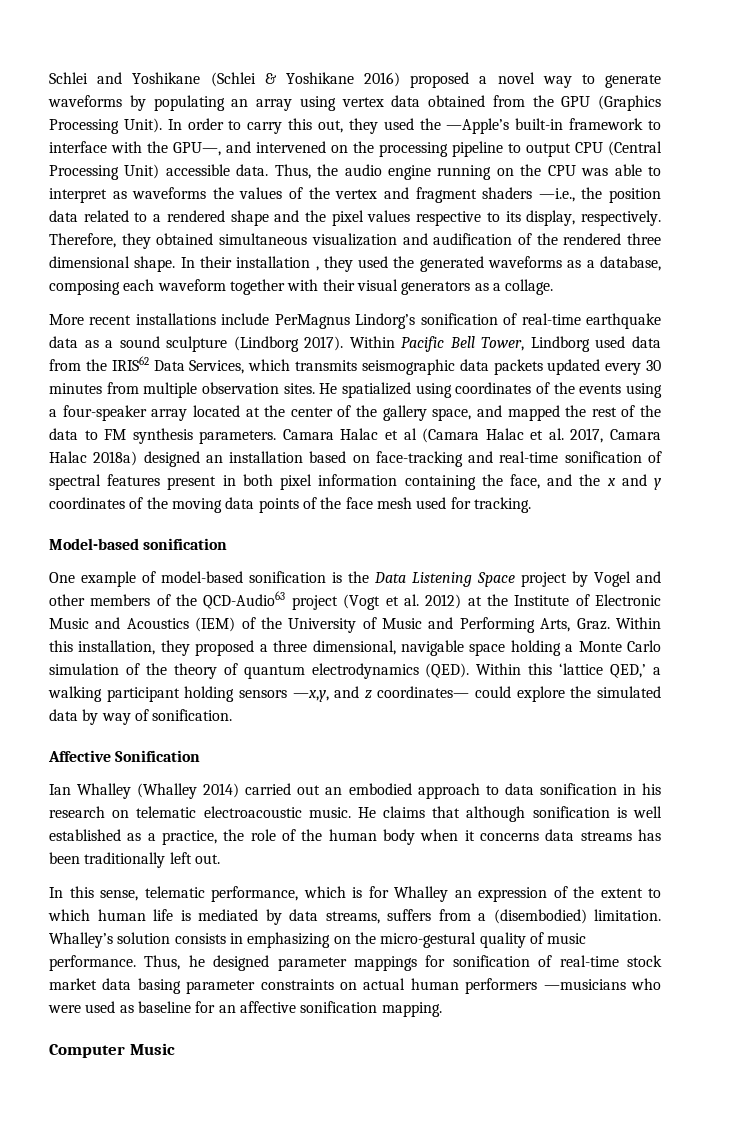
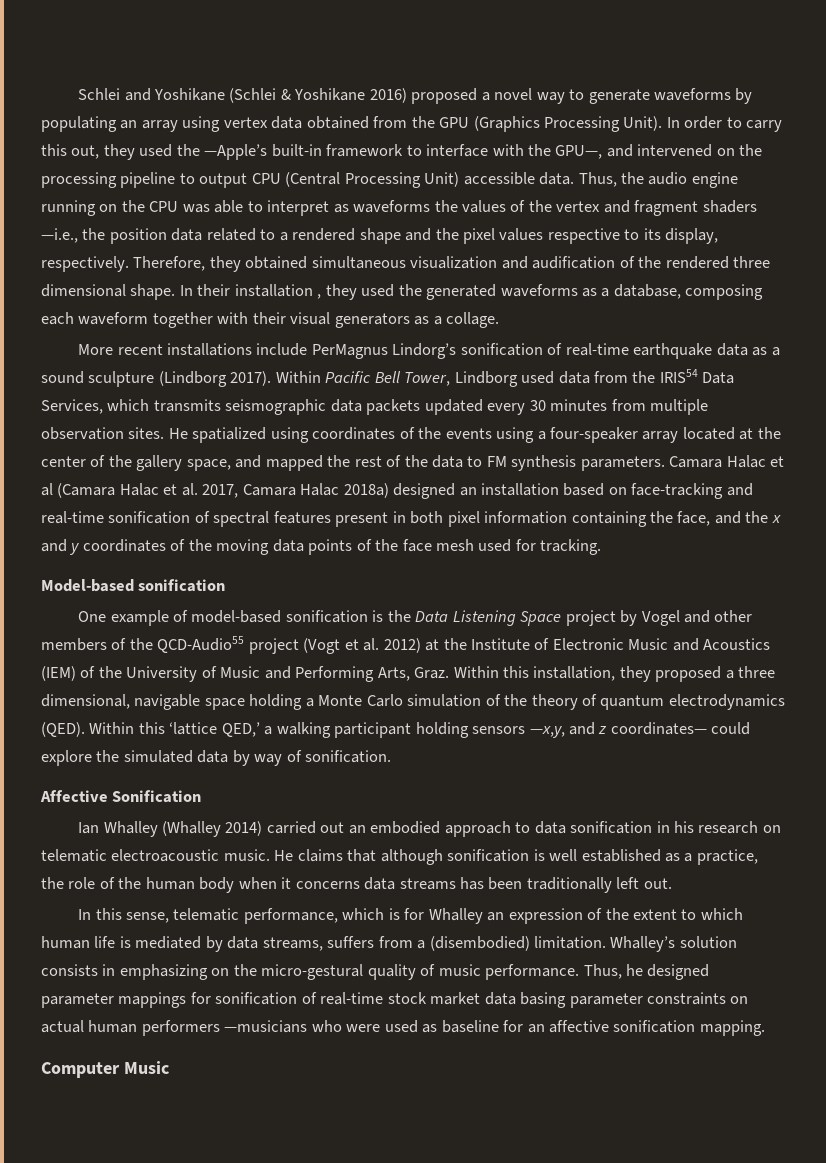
- Within Pacific Bell Tower, Lindborg used data from the IRIS62 Data Services, which transmits seismographic data packets updated every 30 minutes from multiple observation sites.
+ Within Pacific Bell Tower, Lindborg used data from the IRIS54 Data Services, which transmits seismographic data packets updated every 30 minutes from multiple observation sites.
- One example of model-based sonification is the Data Listening Space project by Vogel and other members of the QCD-Audio63 project (Vogt et al. 2012) at the Institute of Electronic Music and Acoustics (IEM) of the University of Music and Performing Arts, Graz.
+ One example of model-based sonification is the Data Listening Space project by Vogel and other members of the QCD-Audio55 project (Vogt et al. 2012) at the Institute of Electronic Music and Acoustics (IEM) of the University of Music and Performing Arts, Graz.

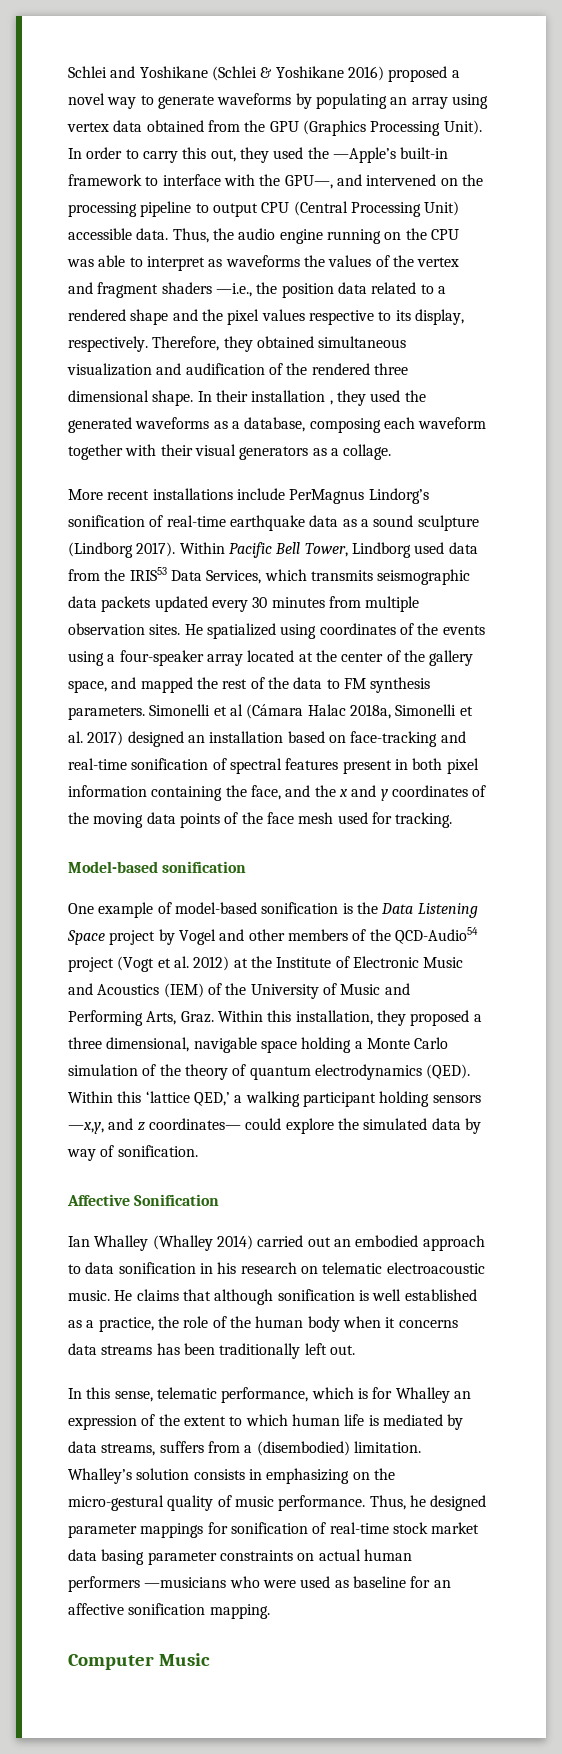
- Within Pacific Bell Tower, Lindborg used data from the IRIS54 Data Services, which transmits seismographic data packets updated every 30 minutes from multiple observation sites.
+ Within Pacific Bell Tower, Lindborg used data from the IRIS53 Data Services, which transmits seismographic data packets updated every 30 minutes from multiple observation sites.
- Camara Halac et al (Camara Halac et al. 2017, Camara Halac 2018a) designed an installation based on face-tracking and real-time sonification of spectral features present in both pixel information containing the face, and the x and y coordinates of the moving data points of the face mesh used for tracking.
+ Simonelli et al (Cámara Halac 2018a, Simonelli et al. 2017) designed an installation based on face-tracking and real-time sonification of spectral features present in both pixel information containing the face, and the x and y coordinates of the moving data points of the face mesh used for tracking.
- One example of model-based sonification is the Data Listening Space project by Vogel and other members of the QCD-Audio55 project (Vogt et al. 2012) at the Institute of Electronic Music and Acoustics (IEM) of the University of Music and Performing Arts, Graz.
+ One example of model-based sonification is the Data Listening Space project by Vogel and other members of the QCD-Audio54 project (Vogt et al. 2012) at the Institute of Electronic Music and Acoustics (IEM) of the University of Music and Performing Arts, Graz.

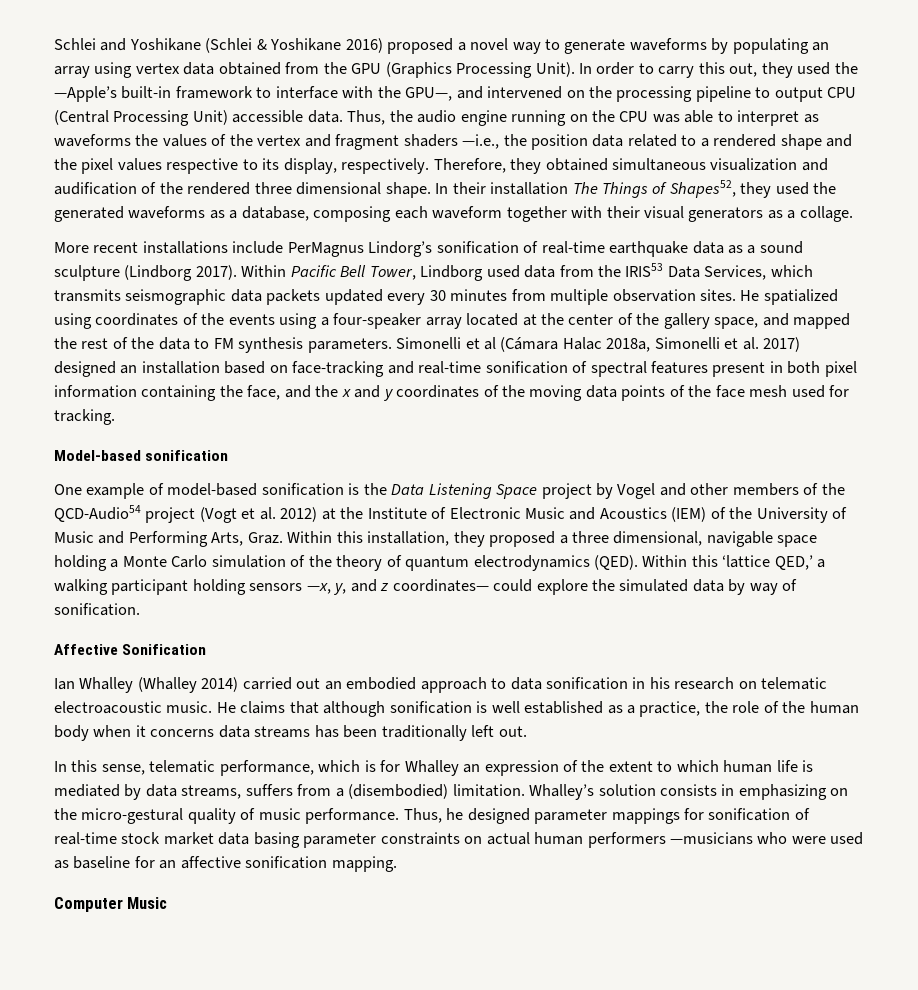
- In their installation , they used the generated waveforms as a database, composing each waveform together with their visual generators as a collage.
+ In their installation The Things of Shapes52, they used the generated waveforms as a database, composing each waveform together with their visual generators as a collage.
- Within this ‘lattice QED,’ a walking participant holding sensors —x,y, and z coordinates— could explore the simulated data by way of sonification.
+ Within this ‘lattice QED,’ a walking participant holding sensors —x, y, and z coordinates— could explore the simulated data by way of sonification.

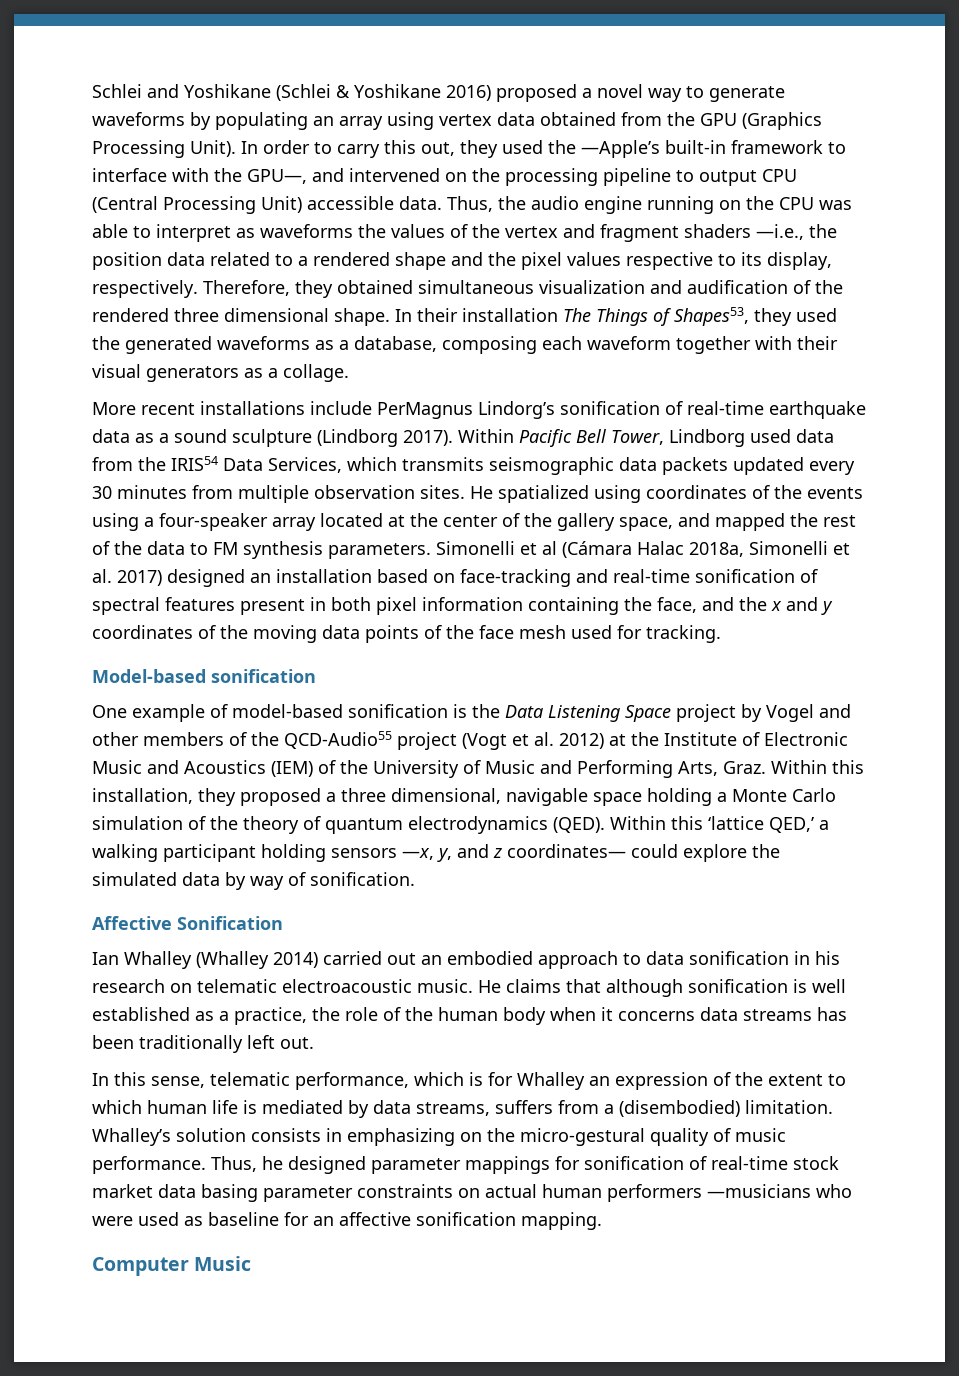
- In their installation The Things of Shapes52, they used the generated waveforms as a database, composing each waveform together with their visual generators as a collage.
+ In their installation The Things of Shapes53, they used the generated waveforms as a database, composing each waveform together with their visual generators as a collage.
- Within Pacific Bell Tower, Lindborg used data from the IRIS53 Data Services, which transmits seismographic data packets updated every 30 minutes from multiple observation sites.
+ Within Pacific Bell Tower, Lindborg used data from the IRIS54 Data Services, which transmits seismographic data packets updated every 30 minutes from multiple observation sites.
- One example of model-based sonification is the Data Listening Space project by Vogel and other members of the QCD-Audio54 project (Vogt et al. 2012) at the Institute of Electronic Music and Acoustics (IEM) of the University of Music and Performing Arts, Graz.
+ One example of model-based sonification is the Data Listening Space project by Vogel and other members of the QCD-Audio55 project (Vogt et al. 2012) at the Institute of Electronic Music and Acoustics (IEM) of the University of Music and Performing Arts, Graz.

